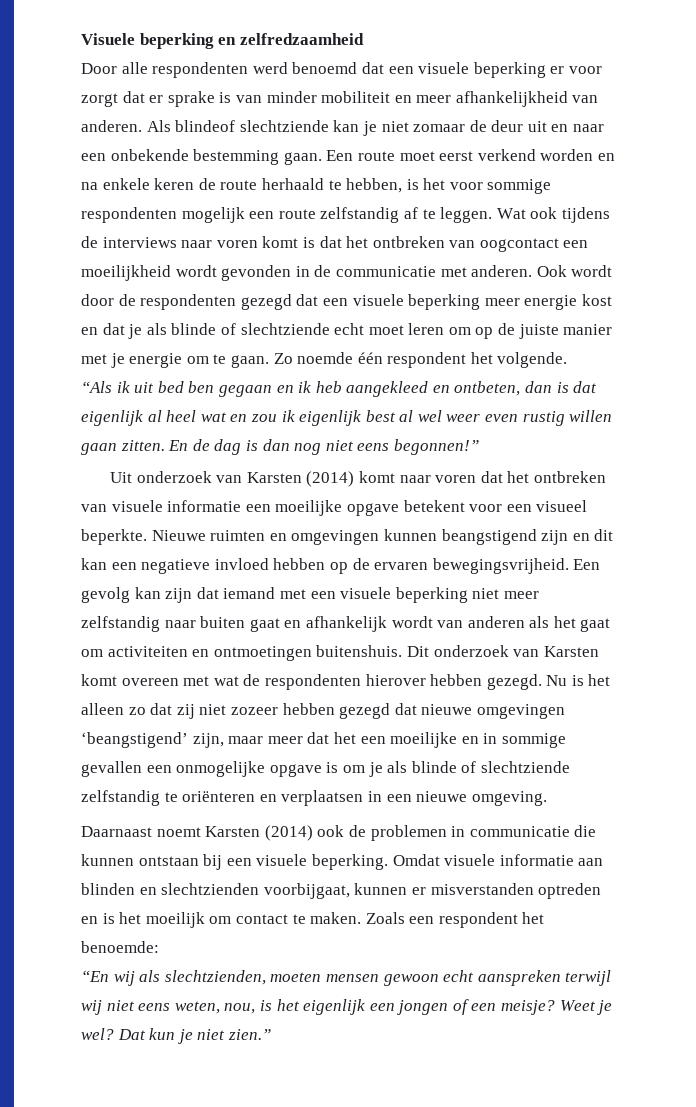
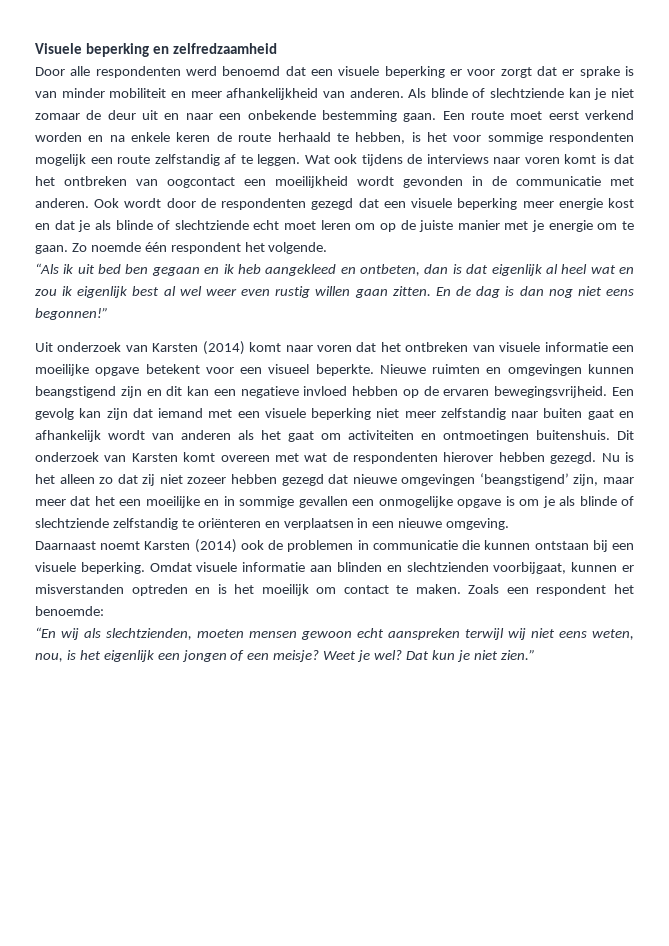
- Als blindeof slechtziende kan je niet zomaar de deur uit en naar een onbekende bestemming gaan.
+ Als blinde of slechtziende kan je niet zomaar de deur uit en naar een onbekende bestemming gaan.

